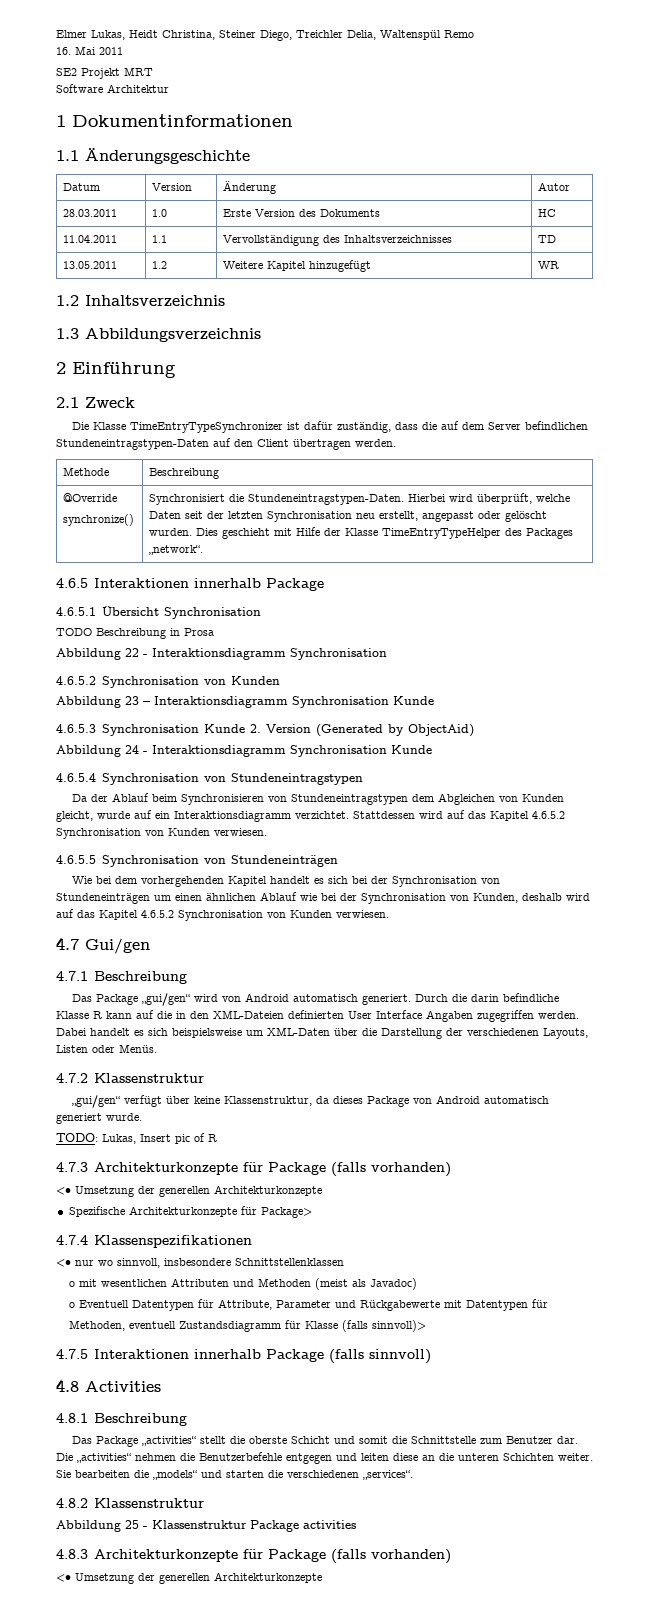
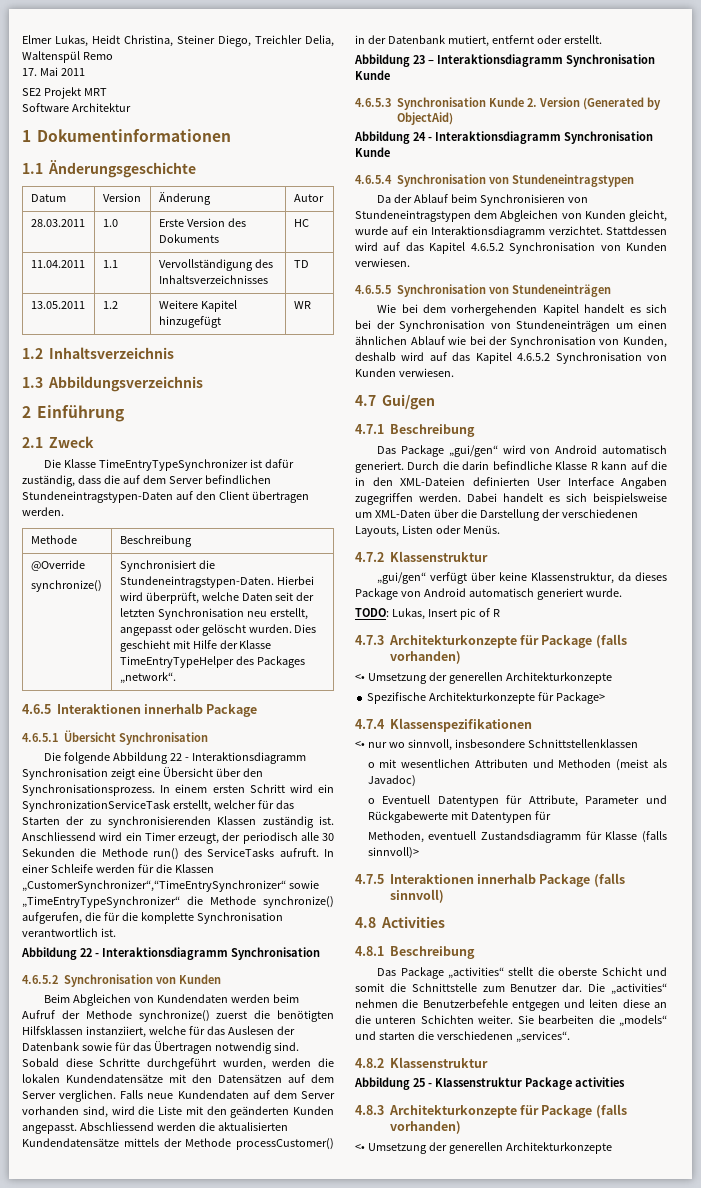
- 16. Mai 2011
+ 17. Mai 2011
- TODO Beschreibung in Prosa
+ Die folgende Abbildung 22 - Interaktionsdiagramm Synchronisation zeigt eine Übersicht über den Synchronisationsprozess. In einem ersten Schritt wird ein SynchronizationServiceTask erstellt, welcher für das Starten der zu synchronisierenden Klassen zuständig ist. Anschliessend wird ein Timer erzeugt, der periodisch alle 30 Sekunden die Methode run() des ServiceTasks aufruft. In einer Schleife werden für die Klassen „CustomerSynchronizer“,“TimeEntrySynchronizer“ sowie „TimeEntryTypeSynchronizer“ die Methode synchronize() aufgerufen, die für die komplette Synchronisation verantwortlich ist.
+ Beim Abgleichen von Kundendaten werden beim Aufruf der Methode synchronize() zuerst die benötigten Hilfsklassen instanziiert, welche für das Auslesen der Datenbank sowie für das Übertragen notwendig sind. Sobald diese Schritte durchgeführt wurden, werden die lokalen Kundendatensätze mit den Datensätzen auf dem Server verglichen. Falls neue Kundendaten auf dem Server vorhanden sind, wird die Liste mit den geänderten Kunden angepasst. Abschliessend werden die aktualisierten Kundendatensätze mittels der Methode processCustomer() in der Datenbank mutiert, entfernt oder erstellt.

